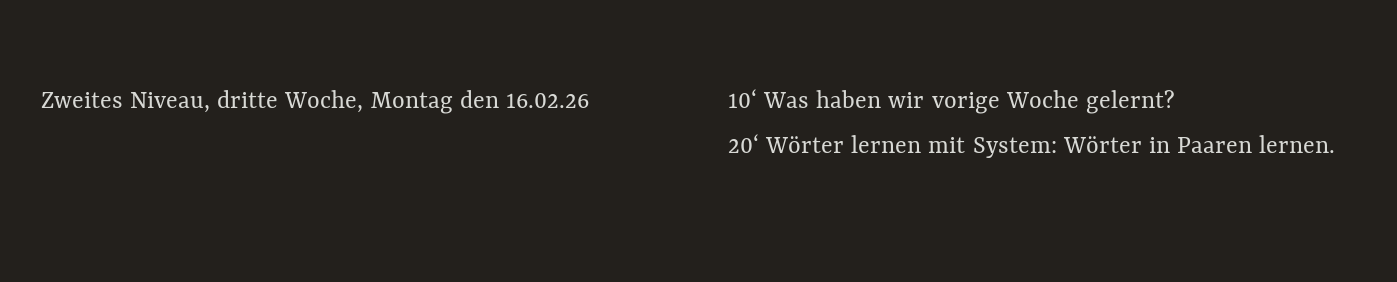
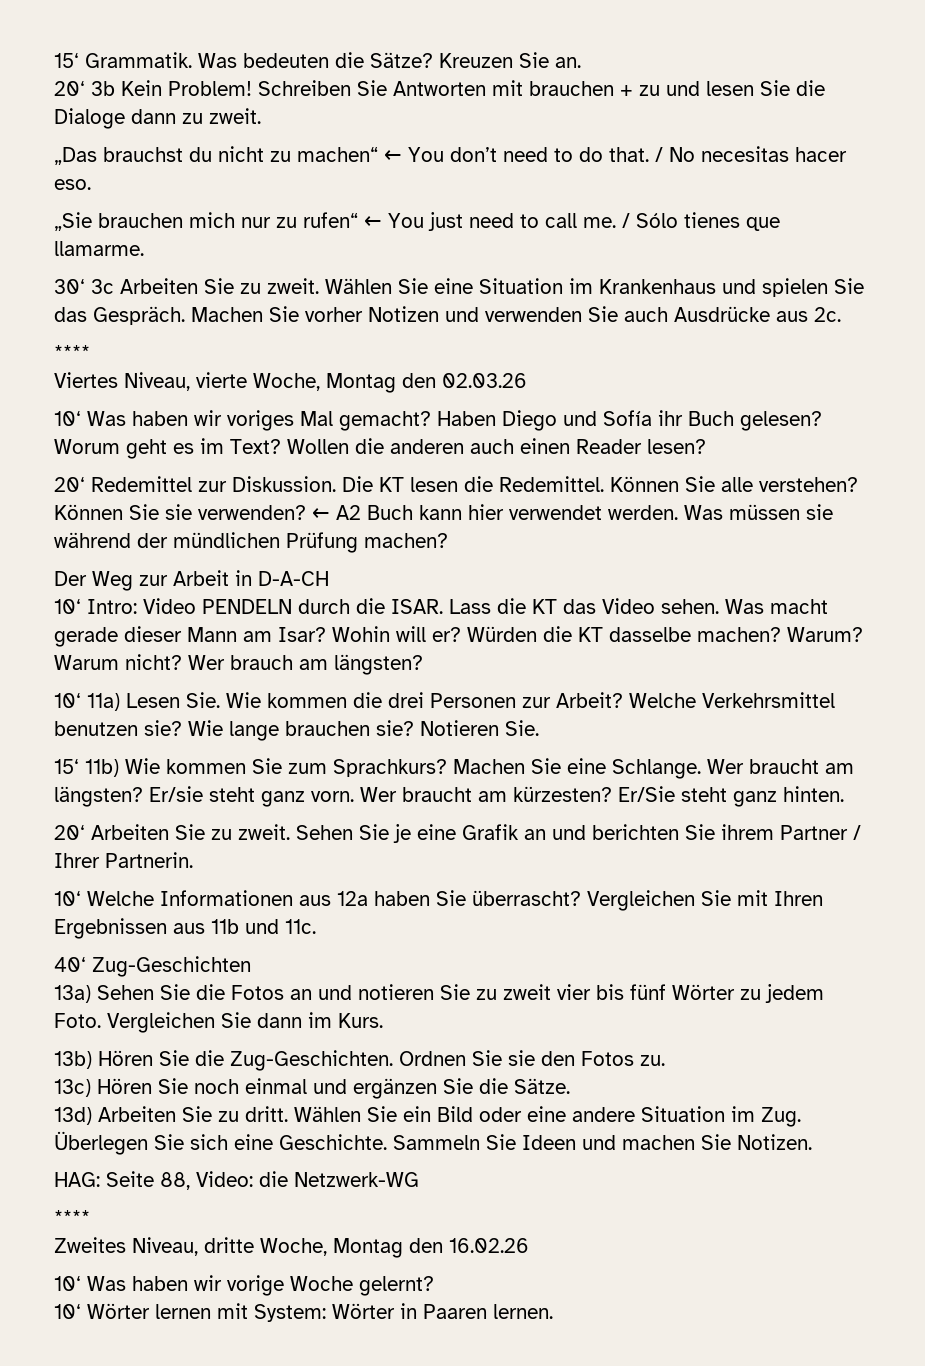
+ 15‘ Grammatik. Was bedeuten die Sätze? Kreuzen Sie an.
+ 20‘ 3b Kein Problem! Schreiben Sie Antworten mit brauchen + zu und lesen Sie die Dialoge dann zu zweit.
+ „Das brauchst du nicht zu machen“ ← You don’t need to do that. / No necesitas hacer eso.
+ „Sie brauchen mich nur zu rufen“ ← You just need to call me. / Sólo tienes que llamarme.
+ 30‘ 3c Arbeiten Sie zu zweit. Wählen Sie eine Situation im Krankenhaus und spielen Sie das Gespräch. Machen Sie vorher Notizen und verwenden Sie auch Ausdrücke aus 2c.
+ ****
+ Viertes Niveau, vierte Woche, Montag den 02.03.26
+ 10‘ Was haben wir voriges Mal gemacht? Haben Diego und Sofía ihr Buch gelesen? Worum geht es im Text? Wollen die anderen auch einen Reader lesen?
+ 20‘ Redemittel zur Diskussion. Die KT lesen die Redemittel. Können Sie alle verstehen? Können Sie sie verwenden? ← A2 Buch kann hier verwendet werden. Was müssen sie während der mündlichen Prüfung machen?
+ Der Weg zur Arbeit in D-A-CH
+ 10‘ Intro: Video PENDELN durch die ISAR. Lass die KT das Video sehen. Was macht gerade dieser Mann am Isar? Wohin will er? Würden die KT dasselbe machen? Warum? Warum nicht? Wer brauch am längsten?
+ 10‘ 11a) Lesen Sie. Wie kommen die drei Personen zur Arbeit? Welche Verkehrsmittel benutzen sie? Wie lange brauchen sie? Notieren Sie.
+ 15‘ 11b) Wie kommen Sie zum Sprachkurs? Machen Sie eine Schlange. Wer braucht am längsten? Er/sie steht ganz vorn. Wer braucht am kürzesten? Er/Sie steht ganz hinten.
+ 20‘ Arbeiten Sie zu zweit. Sehen Sie je eine Grafik an und berichten Sie ihrem Partner / Ihrer Partnerin.
+ 10‘ Welche Informationen aus 12a haben Sie überrascht? Vergleichen Sie mit Ihren Ergebnissen aus 11b und 11c.
+ 40‘ Zug-Geschichten
+ 13a) Sehen Sie die Fotos an und notieren Sie zu zweit vier bis fünf Wörter zu jedem Foto. Vergleichen Sie dann im Kurs.
+ 13b) Hören Sie die Zug-Geschichten. Ordnen Sie sie den Fotos zu.
+ 13c) Hören Sie noch einmal und ergänzen Sie die Sätze.
+ 13d) Arbeiten Sie zu dritt. Wählen Sie ein Bild oder eine andere Situation im Zug. Überlegen Sie sich eine Geschichte. Sammeln Sie Ideen und machen Sie Notizen.
+ HAG: Seite 88, Video: die Netzwerk-WG
+ ****
- 20‘ Wörter lernen mit System: Wörter in Paaren lernen.
+ 10‘ Wörter lernen mit System: Wörter in Paaren lernen.

